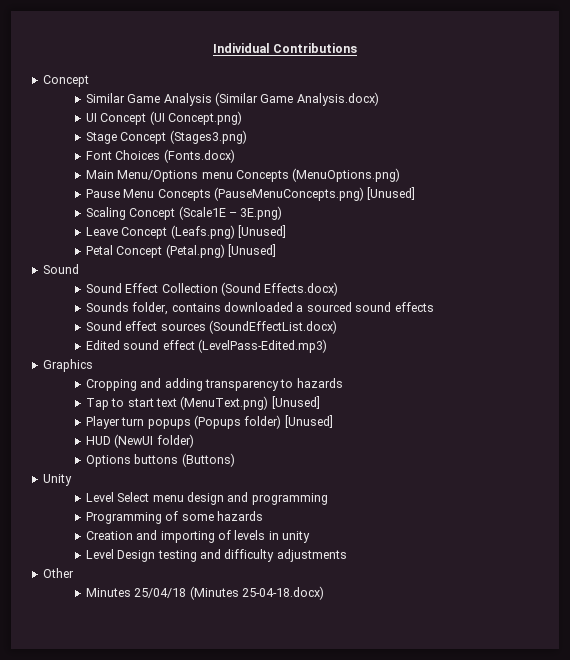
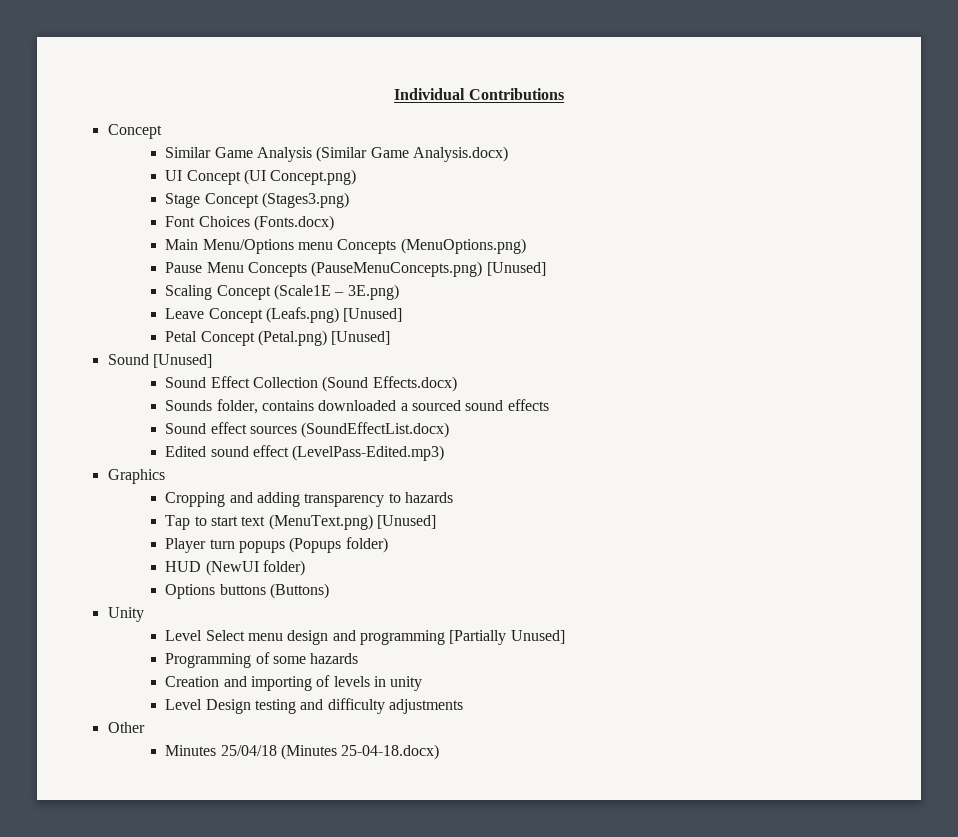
  Petal Concept (Petal.png) [Unused]
- Sound
+ Sound [Unused]
- Player turn popups (Popups folder) [Unused]
+ Player turn popups (Popups folder)
- Level Select menu design and programming
+ Level Select menu design and programming [Partially Unused]

